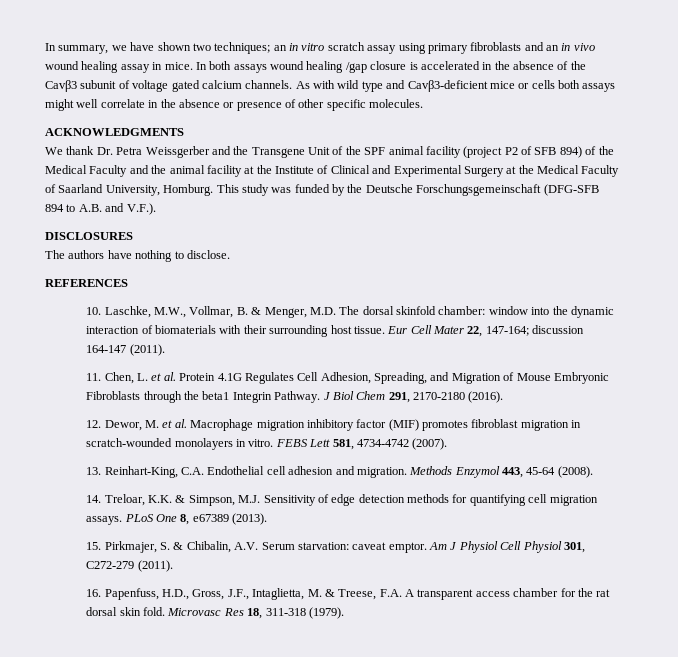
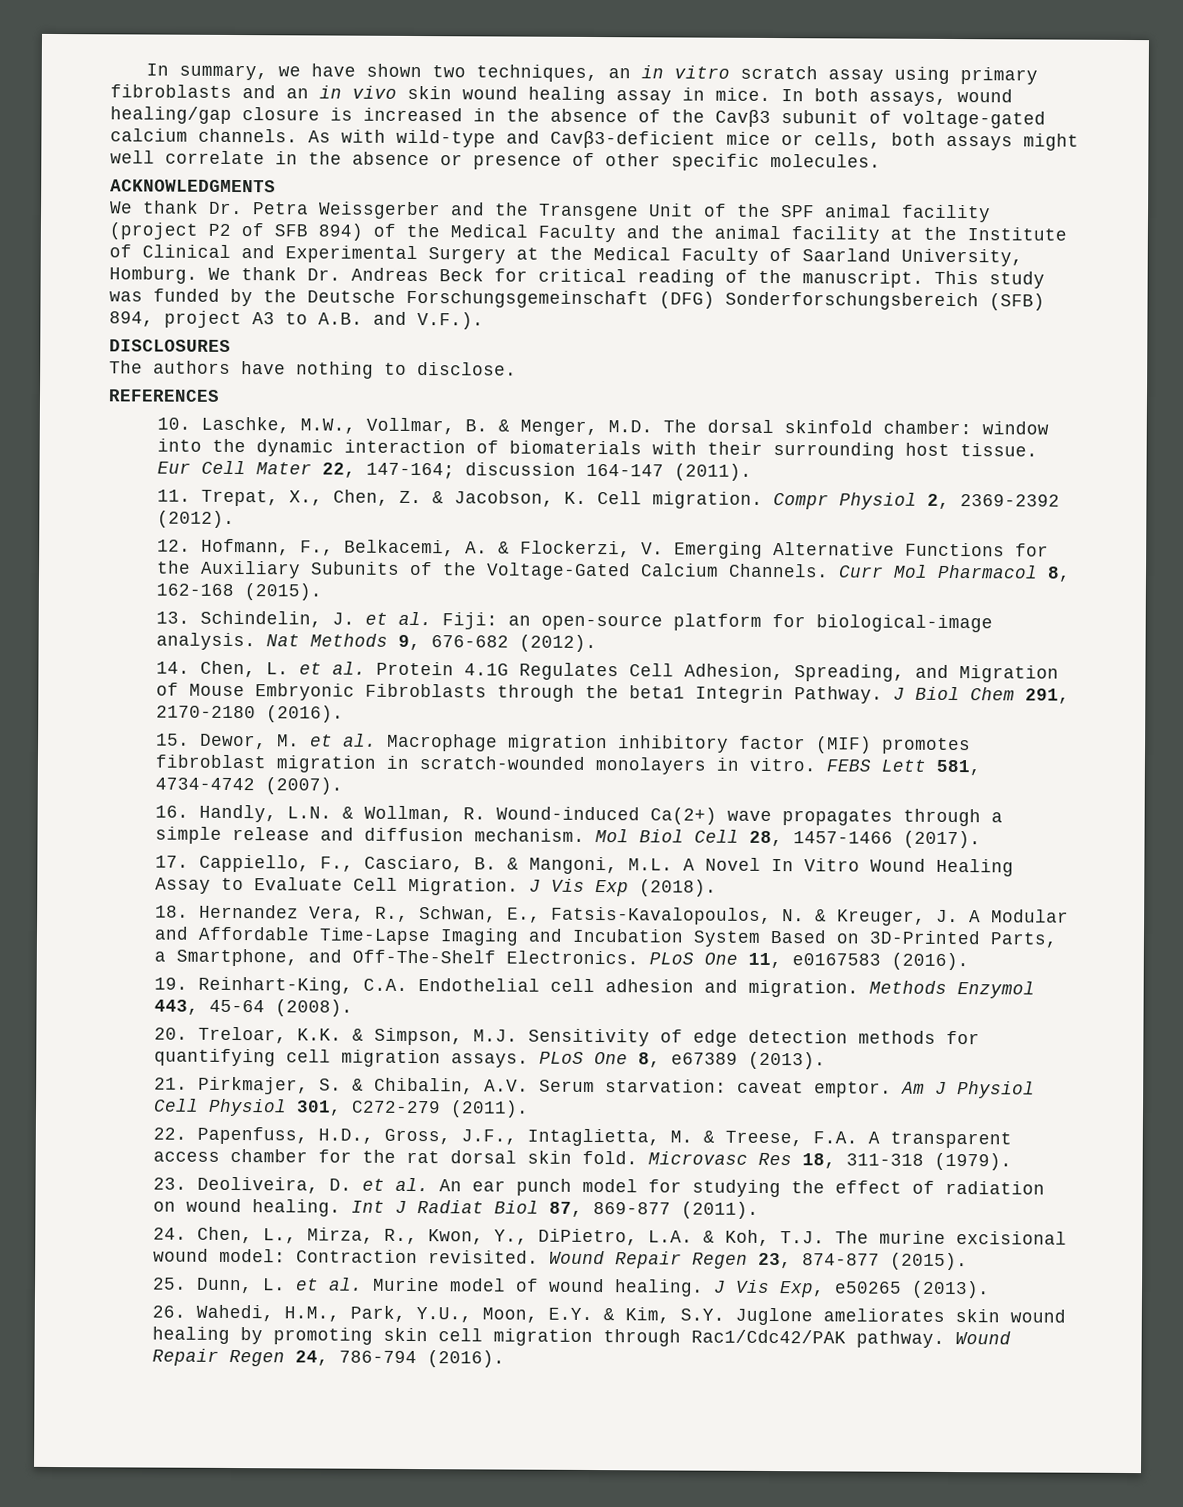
- In summary, we have shown two techniques; an in vitro scratch assay using primary fibroblasts and an in vivo wound healing assay in mice.
+ In summary, we have shown two techniques, an in vitro scratch assay using primary fibroblasts and an in vivo skin wound healing assay in mice.
- In both assays wound healing /gap closure is accelerated in the absence of the Cavβ3 subunit of voltage gated calcium channels.
+ In both assays, wound healing/gap closure is increased in the absence of the Cavβ3 subunit of voltage-gated calcium channels.
- As with wild type and Cavβ3-deficient mice or cells both assays might well correlate in the absence or presence of other specific molecules.
+ As with wild-type and Cavβ3-deficient mice or cells, both assays might well correlate in the absence or presence of other specific molecules.
+ We thank Dr. Andreas Beck for critical reading of the manuscript.
- This study was funded by the Deutsche Forschungsgemeinschaft (DFG-SFB 894 to A.B. and V.F.).
+ This study was funded by the Deutsche Forschungsgemeinschaft (DFG) Sonderforschungsbereich (SFB) 894, project A3 to A.B. and V.F.).
- 11. Chen, L. et al. Protein 4.1G Regulates Cell Adhesion, Spreading, and Migration of Mouse Embryonic Fibroblasts through the beta1 Integrin Pathway.
+ 11. Trepat, X., Chen, Z. & Jacobson, K. Cell migration. Compr Physiol 2, 2369-2392 (2012).
+ 12. Hofmann, F., Belkacemi, A. & Flockerzi, V. Emerging Alternative Functions for the Auxiliary Subunits of the Voltage-Gated Calcium Channels. Curr Mol Pharmacol 8, 162-168 (2015).
+ 13. Schindelin, J. et al. Fiji: an open-source platform for biological-image analysis. Nat Methods 9, 676-682 (2012).
+ 14. Chen, L. et al. Protein 4.1G Regulates Cell Adhesion, Spreading, and Migration of Mouse Embryonic Fibroblasts through the beta1 Integrin Pathway.
- 12. Dewor, M. et al. Macrophage migration inhibitory factor (MIF) promotes fibroblast migration in scratch-wounded monolayers in vitro.
+ 15. Dewor, M. et al. Macrophage migration inhibitory factor (MIF) promotes fibroblast migration in scratch-wounded monolayers in vitro.
- 13. Reinhart-King, C.A. Endothelial cell adhesion and migration.
+ 16. Handly, L.N. & Wollman, R. Wound-induced Ca(2+) wave propagates through a simple release and diffusion mechanism. Mol Biol Cell 28, 1457-1466 (2017).
+ 17. Cappiello, F., Casciaro, B. & Mangoni, M.L. A Novel In Vitro Wound Healing Assay to Evaluate Cell Migration. J Vis Exp (2018).
+ 18. Hernandez Vera, R., Schwan, E., Fatsis-Kavalopoulos, N. & Kreuger, J. A Modular and Affordable Time-Lapse Imaging and Incubation System Based on 3D-Printed Parts, a Smartphone, and Off-The-Shelf Electronics. PLoS One 11, e0167583 (2016).
+ 19. Reinhart-King, C.A. Endothelial cell adhesion and migration.
- 14. Treloar, K.K. & Simpson, M.J. Sensitivity of edge detection methods for quantifying cell migration assays.
+ 20. Treloar, K.K. & Simpson, M.J. Sensitivity of edge detection methods for quantifying cell migration assays.
- 15. Pirkmajer, S. & Chibalin, A.V. Serum starvation: caveat emptor.
+ 21. Pirkmajer, S. & Chibalin, A.V. Serum starvation: caveat emptor.
- 16. Papenfuss, H.D., Gross, J.F., Intaglietta, M. & Treese, F.A. A transparent access chamber for the rat dorsal skin fold.
+ 22. Papenfuss, H.D., Gross, J.F., Intaglietta, M. & Treese, F.A. A transparent access chamber for the rat dorsal skin fold.
+ 23. Deoliveira, D. et al. An ear punch model for studying the effect of radiation on wound healing. Int J Radiat Biol 87, 869-877 (2011).
+ 24. Chen, L., Mirza, R., Kwon, Y., DiPietro, L.A. & Koh, T.J. The murine excisional wound model: Contraction revisited. Wound Repair Regen 23, 874-877 (2015).
+ 25. Dunn, L. et al. Murine model of wound healing. J Vis Exp, e50265 (2013).
+ 26. Wahedi, H.M., Park, Y.U., Moon, E.Y. & Kim, S.Y. Juglone ameliorates skin wound healing by promoting skin cell migration through Rac1/Cdc42/PAK pathway. Wound Repair Regen 24, 786-794 (2016).

